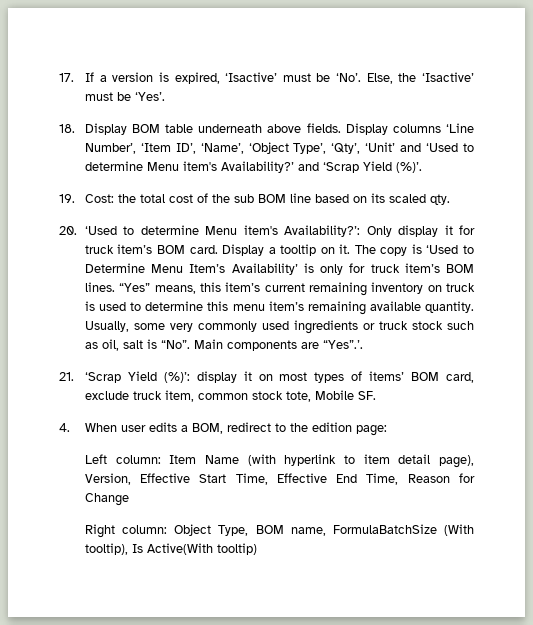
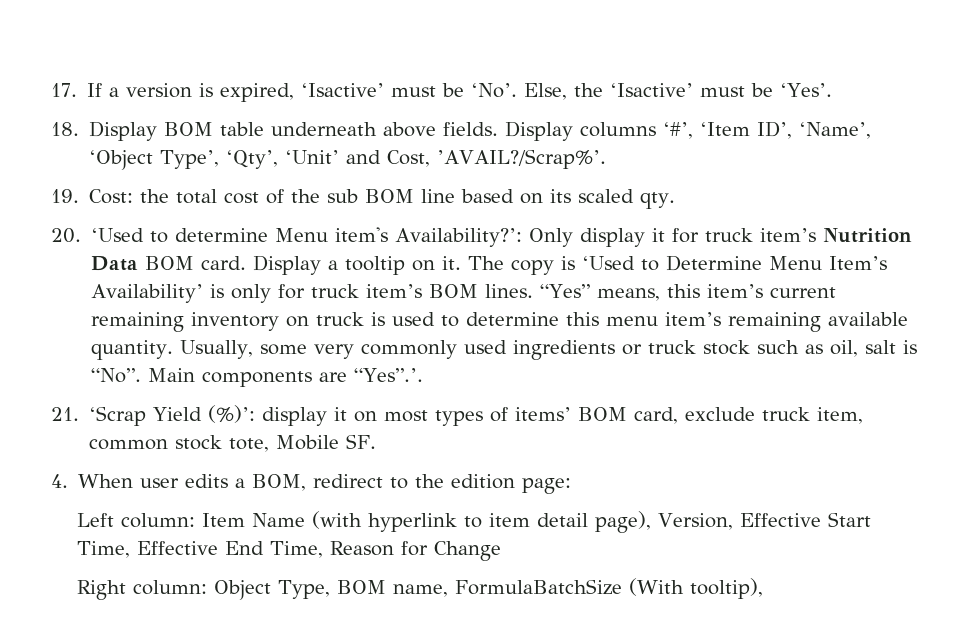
- Display columns ‘Line Number’, ‘Item ID’, ‘Name’, ‘Object Type’, ‘Qty’, ‘Unit’ and ‘Used to determine Menu item's Availability?’ and ‘Scrap Yield (%)’.
+ Display columns ‘#’, ‘Item ID’, ‘Name’, ‘Object Type’, ‘Qty’, ‘Unit’ and Cost, ’AVAIL?/Scrap%’.
- 20. ‘Used to determine Menu item's Availability?’: Only display it for truck item’s BOM card.
+ 20. ‘Used to determine Menu item's Availability?’: Only display it for truck item’s Nutrition Data BOM card.
- Right column: Object Type, BOM name, FormulaBatchSize (With tooltip), Is Active(With tooltip)
+ Right column: Object Type, BOM name, FormulaBatchSize (With tooltip),

